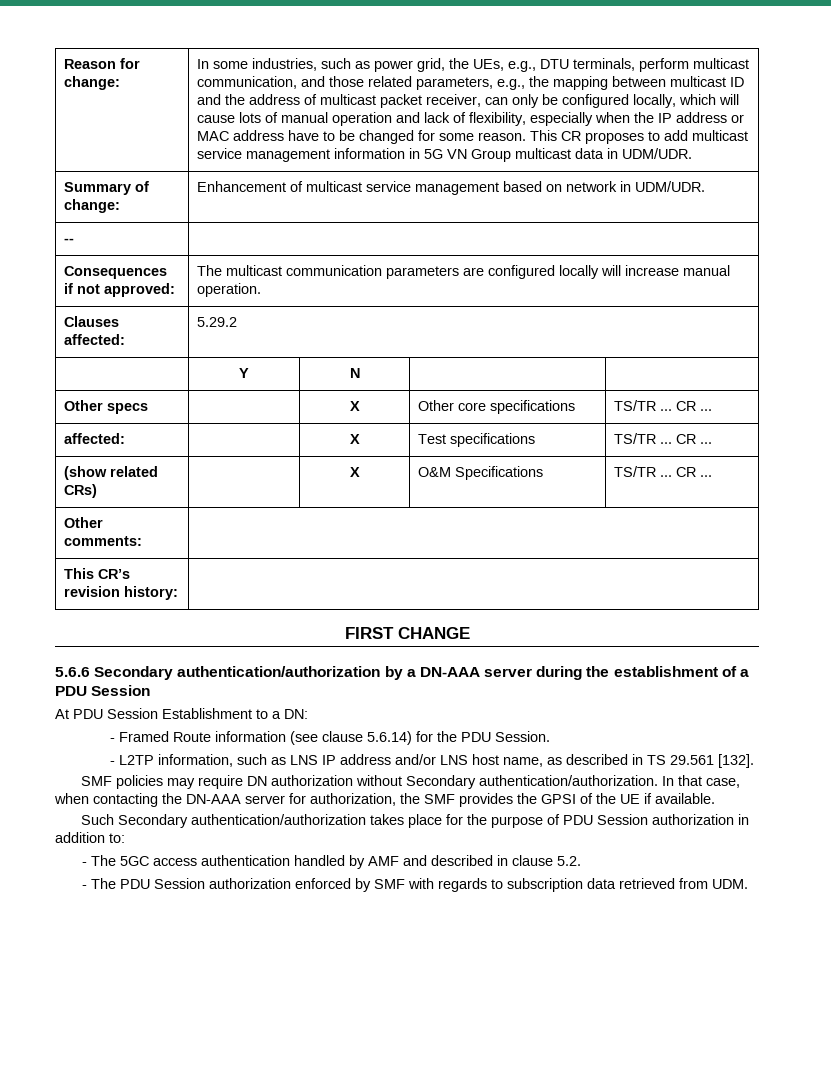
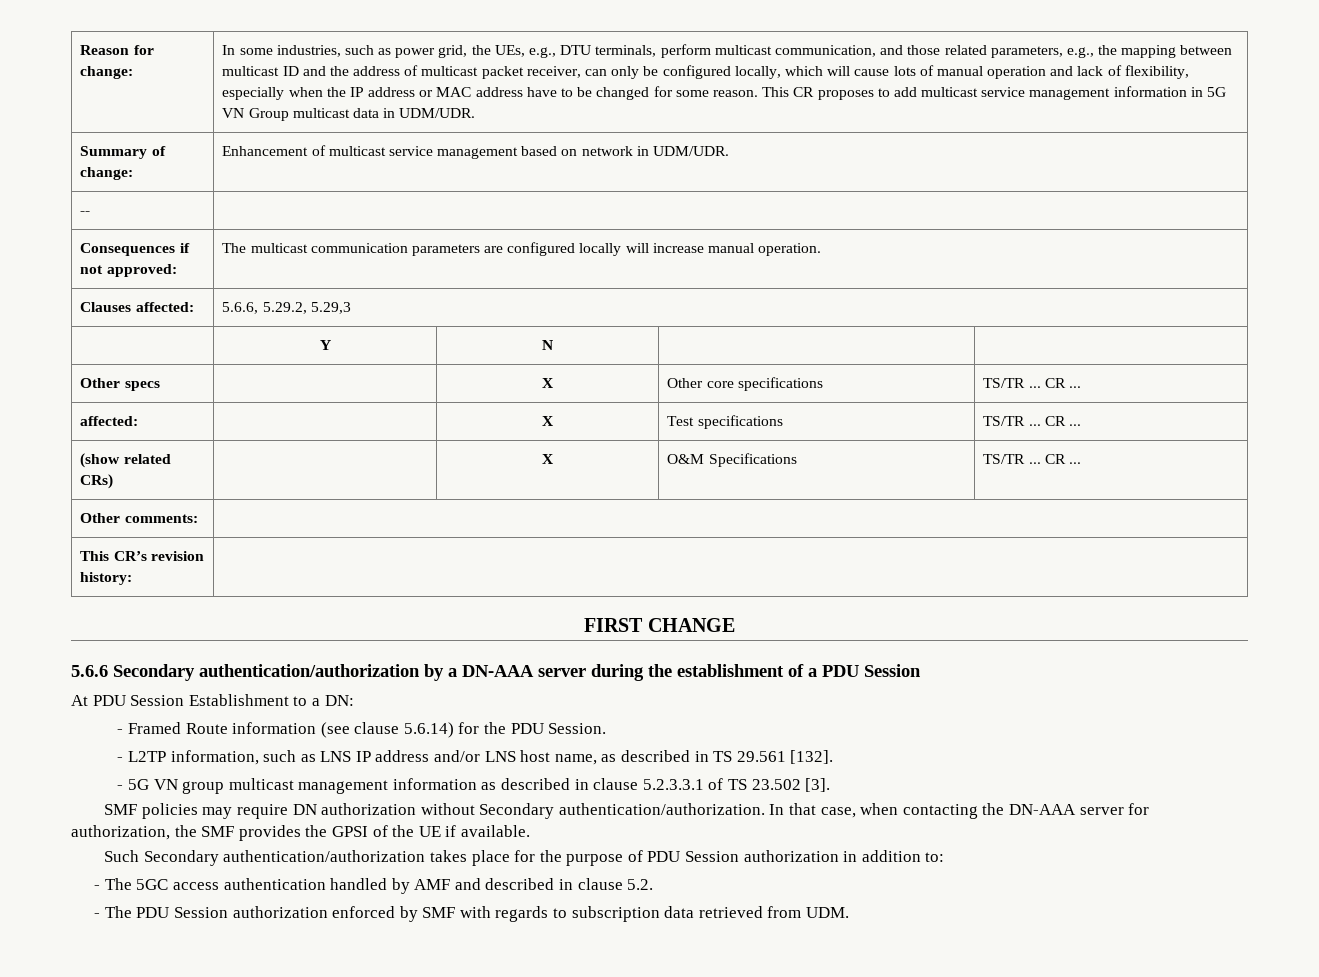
- Clauses affected: | 5.29.2
+ Clauses affected: | 5.6.6, 5.29.2, 5.29,3
+ - 5G VN group multicast management information as described in clause 5.2.3.3.1 of TS 23.502 [3].

